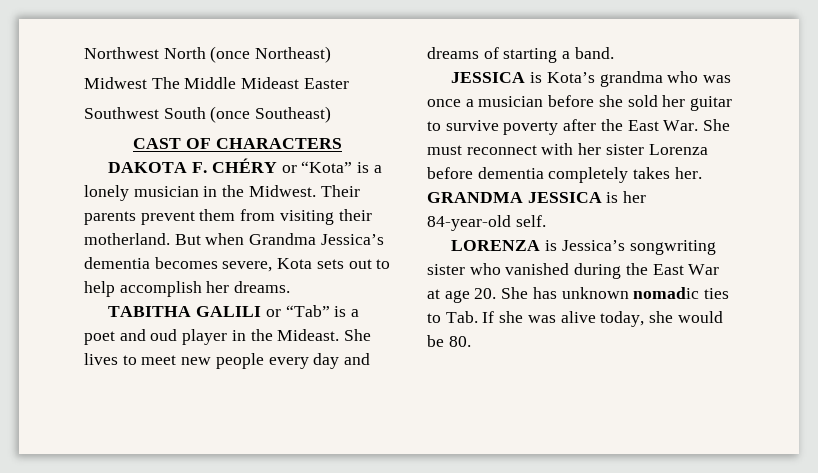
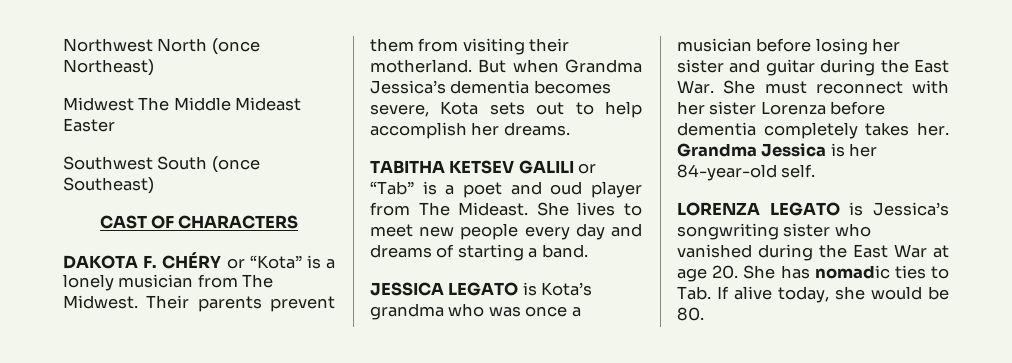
- DAKOTA F. CHÉRY or “Kota” is a lonely musician in the Midwest.
+ DAKOTA F. CHÉRY or “Kota” is a lonely musician from The Midwest.
- TABITHA GALILI or “Tab” is a poet and oud player in the Mideast.
+ TABITHA KETSEV GALILI or “Tab” is a poet and oud player from The Mideast.
- JESSICA is Kota’s grandma who was once a musician before she sold her guitar to survive poverty after the East War. She must reconnect with her sister Lorenza before dementia completely takes her.
+ JESSICA LEGATO is Kota’s grandma who was once a musician before losing her sister and guitar during the East War. She must reconnect with her sister Lorenza before dementia completely takes her.
- GRANDMA JESSICA is her 84-year-old self.
+ Grandma Jessica is her 84-year-old self.
- LORENZA is Jessica’s songwriting sister who vanished during the East War at age 20. She has unknown nomadic ties to Tab. If she was alive today, she would be 80.
+ LORENZA LEGATO is Jessica’s songwriting sister who vanished during the East War at age 20. She has nomadic ties to Tab. If alive today, she would be 80.

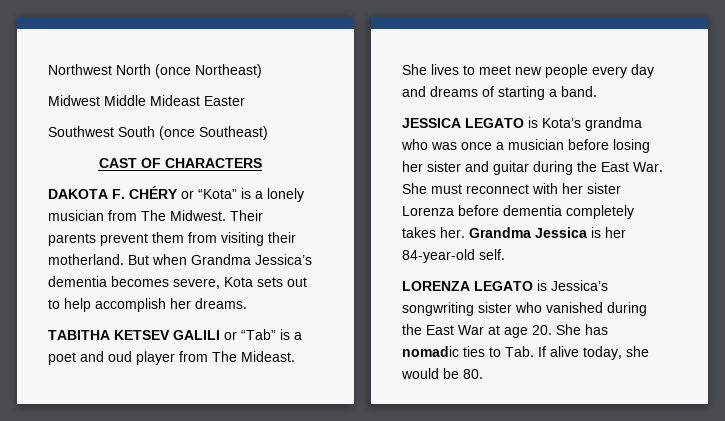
- Midwest The Middle Mideast Easter
+ Midwest Middle Mideast Easter

